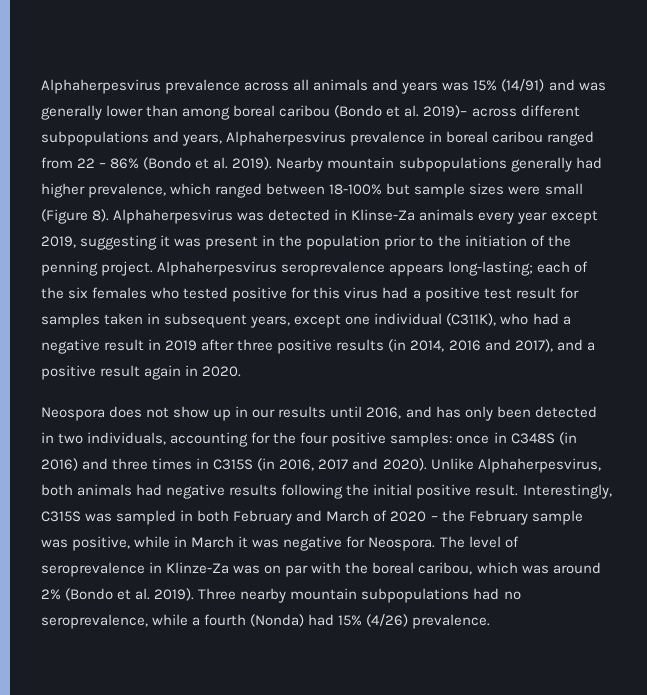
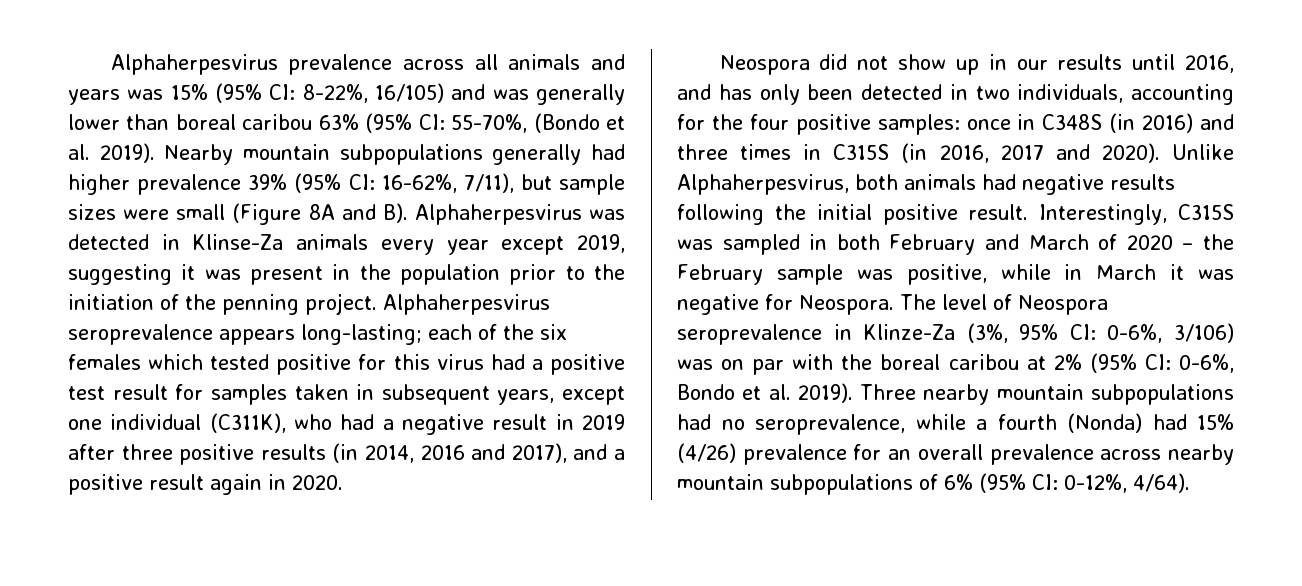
- Alphaherpesvirus prevalence across all animals and years was 15% (14/91) and was generally lower than among boreal caribou (Bondo et al. 2019)– across different subpopulations and years, Alphaherpesvirus prevalence in boreal caribou ranged from 22 – 86% (Bondo et al. 2019).
+ Alphaherpesvirus prevalence across all animals and years was 15% (95% CI: 8-22%, 16/105) and was generally lower than boreal caribou 63% (95% CI: 55-70%, (Bondo et al. 2019).
- Nearby mountain subpopulations generally had higher prevalence, which ranged between 18-100% but sample sizes were small (Figure 8). Alphaherpesvirus was detected in Klinse-Za animals every year except 2019, suggesting it was present in the population prior to the initiation of the penning project.
+ Nearby mountain subpopulations generally had higher prevalence 39% (95% CI: 16-62%, 7/11), but sample sizes were small (Figure 8A and B). Alphaherpesvirus was detected in Klinse-Za animals every year except 2019, suggesting it was present in the population prior to the initiation of the penning project.
- Alphaherpesvirus seroprevalence appears long-lasting; each of the six females who tested positive for this virus had a positive test result for samples taken in subsequent years, except one individual (C311K), who had a negative result in 2019 after three positive results (in 2014, 2016 and 2017), and a positive result again in 2020.
+ Alphaherpesvirus seroprevalence appears long-lasting; each of the six females which tested positive for this virus had a positive test result for samples taken in subsequent years, except one individual (C311K), who had a negative result in 2019 after three positive results (in 2014, 2016 and 2017), and a positive result again in 2020.
- Neospora does not show up in our results until 2016, and has only been detected in two individuals, accounting for the four positive samples: once in C348S (in 2016) and three times in C315S (in 2016, 2017 and 2020).
+ Neospora did not show up in our results until 2016, and has only been detected in two individuals, accounting for the four positive samples: once in C348S (in 2016) and three times in C315S (in 2016, 2017 and 2020).
- The level of seroprevalence in Klinze-Za was on par with the boreal caribou, which was around 2% (Bondo et al. 2019).
+ The level of Neospora seroprevalence in Klinze-Za (3%, 95% CI: 0-6%, 3/106) was on par with the boreal caribou at 2% (95% CI: 0-6%, Bondo et al. 2019).
- Three nearby mountain subpopulations had no seroprevalence, while a fourth (Nonda) had 15% (4/26) prevalence.
+ Three nearby mountain subpopulations had no seroprevalence, while a fourth (Nonda) had 15% (4/26) prevalence for an overall prevalence across nearby mountain subpopulations of 6% (95% CI: 0-12%, 4/64).

